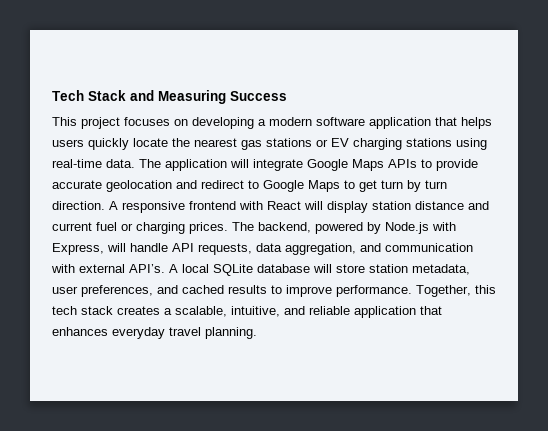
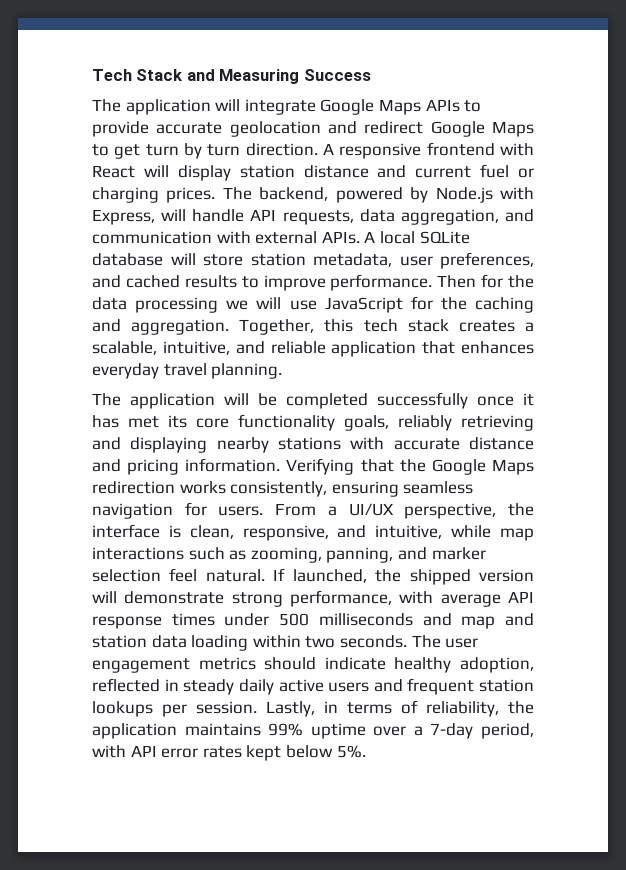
- This project focuses on developing a modern software application that helps users quickly locate the nearest gas stations or EV charging stations using real-time data. The application will integrate Google Maps APIs to provide accurate geolocation and redirect to Google Maps to get turn by turn direction.
+ The application will integrate Google Maps APIs to provide accurate geolocation and redirect Google Maps to get turn by turn direction.
- The backend, powered by Node.js with Express, will handle API requests, data aggregation, and communication with external API’s.
+ The backend, powered by Node.js with Express, will handle API requests, data aggregation, and communication with external APIs.
+ Then for the data processing we will use JavaScript for the caching and aggregation.
+ The application will be completed successfully once it has met its core functionality goals, reliably retrieving and displaying nearby stations with accurate distance and pricing information. Verifying that the Google Maps redirection works consistently, ensuring seamless navigation for users. From a UI/UX perspective, the interface is clean, responsive, and intuitive, while map interactions such as zooming, panning, and marker selection feel natural. If launched, the shipped version will demonstrate strong performance, with average API response times under 500 milliseconds and map and station data loading within two seconds. The user engagement metrics should indicate healthy adoption, reflected in steady daily active users and frequent station lookups per session. Lastly, in terms of reliability, the application maintains 99% uptime over a 7-day period, with API error rates kept below 5%.

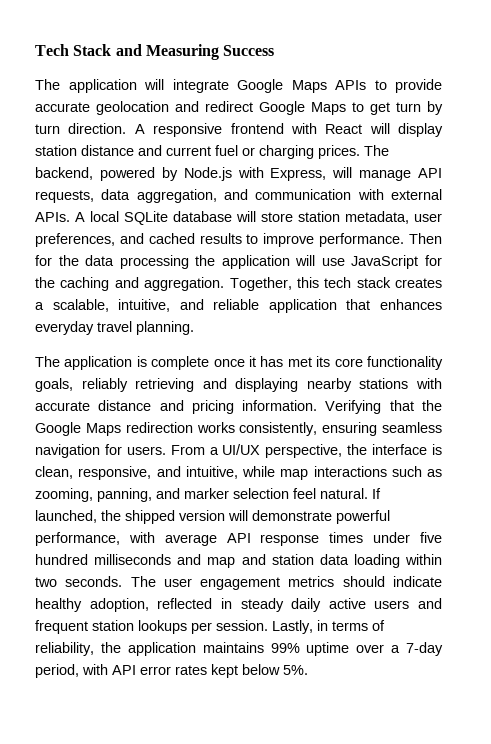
- The backend, powered by Node.js with Express, will handle API requests, data aggregation, and communication with external APIs.
+ The backend, powered by Node.js with Express, will manage API requests, data aggregation, and communication with external APIs.
- Then for the data processing we will use JavaScript for the caching and aggregation.
+ Then for the data processing the application will use JavaScript for the caching and aggregation.
- The application will be completed successfully once it has met its core functionality goals, reliably retrieving and displaying nearby stations with accurate distance and pricing information.
+ The application is complete once it has met its core functionality goals, reliably retrieving and displaying nearby stations with accurate distance and pricing information.
- If launched, the shipped version will demonstrate strong performance, with average API response times under 500 milliseconds and map and station data loading within two seconds.
+ If launched, the shipped version will demonstrate powerful performance, with average API response times under five hundred milliseconds and map and station data loading within two seconds.

